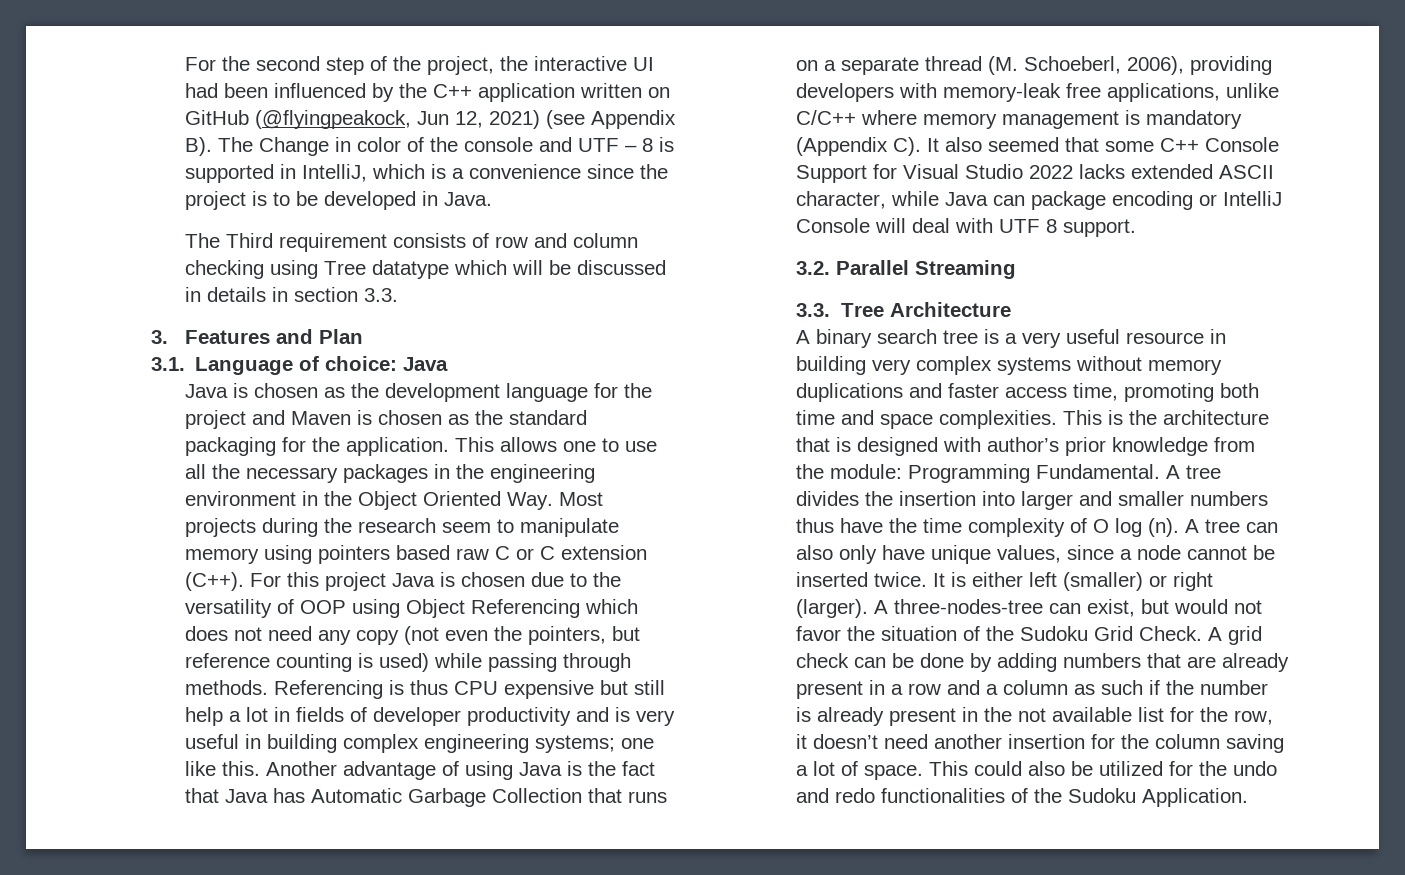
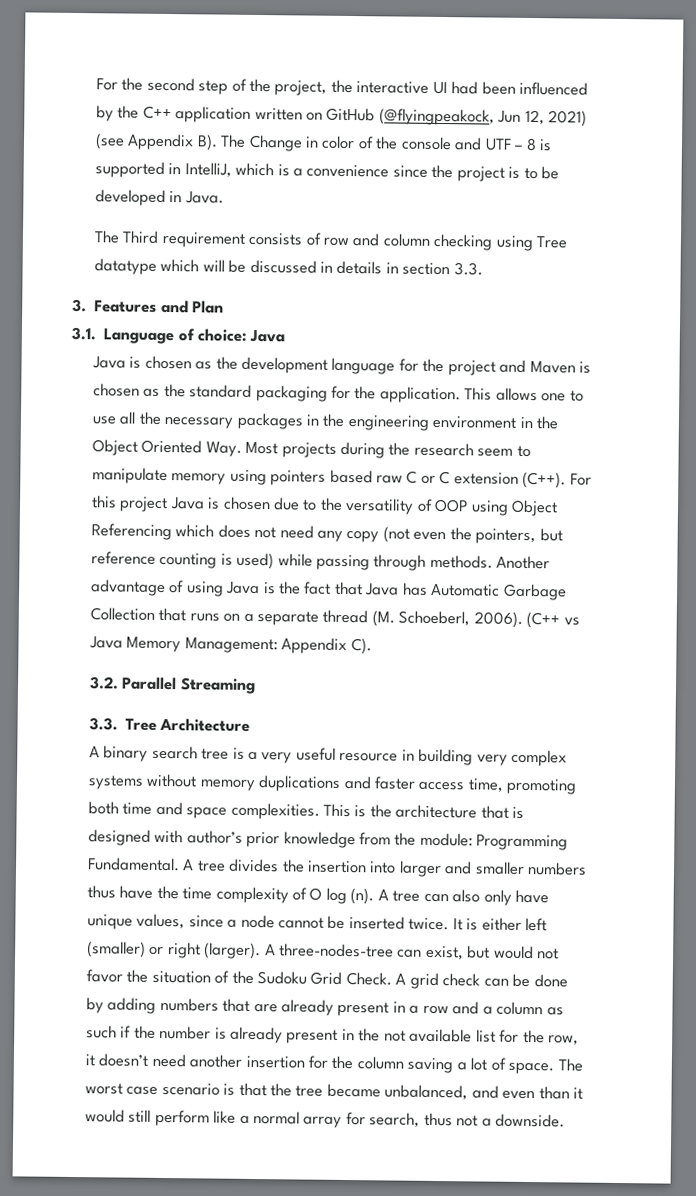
- Referencing is thus CPU expensive but still help a lot in fields of developer productivity and is very useful in building complex engineering systems; one like this.
- Another advantage of using Java is the fact that Java has Automatic Garbage Collection that runs on a separate thread (M. Schoeberl, 2006), providing developers with memory-leak free applications, unlike C/C++ where memory management is mandatory (Appendix C). It also seemed that some C++ Console Support for Visual Studio 2022 lacks extended ASCII character, while Java can package encoding or IntelliJ Console will deal with UTF 8 support.
+ Another advantage of using Java is the fact that Java has Automatic Garbage Collection that runs on a separate thread (M. Schoeberl, 2006). (C++ vs Java Memory Management: Appendix C).
- This could also be utilized for the undo and redo functionalities of the Sudoku Application.
+ The worst case scenario is that the tree became unbalanced, and even than it would still perform like a normal array for search, thus not a downside.

